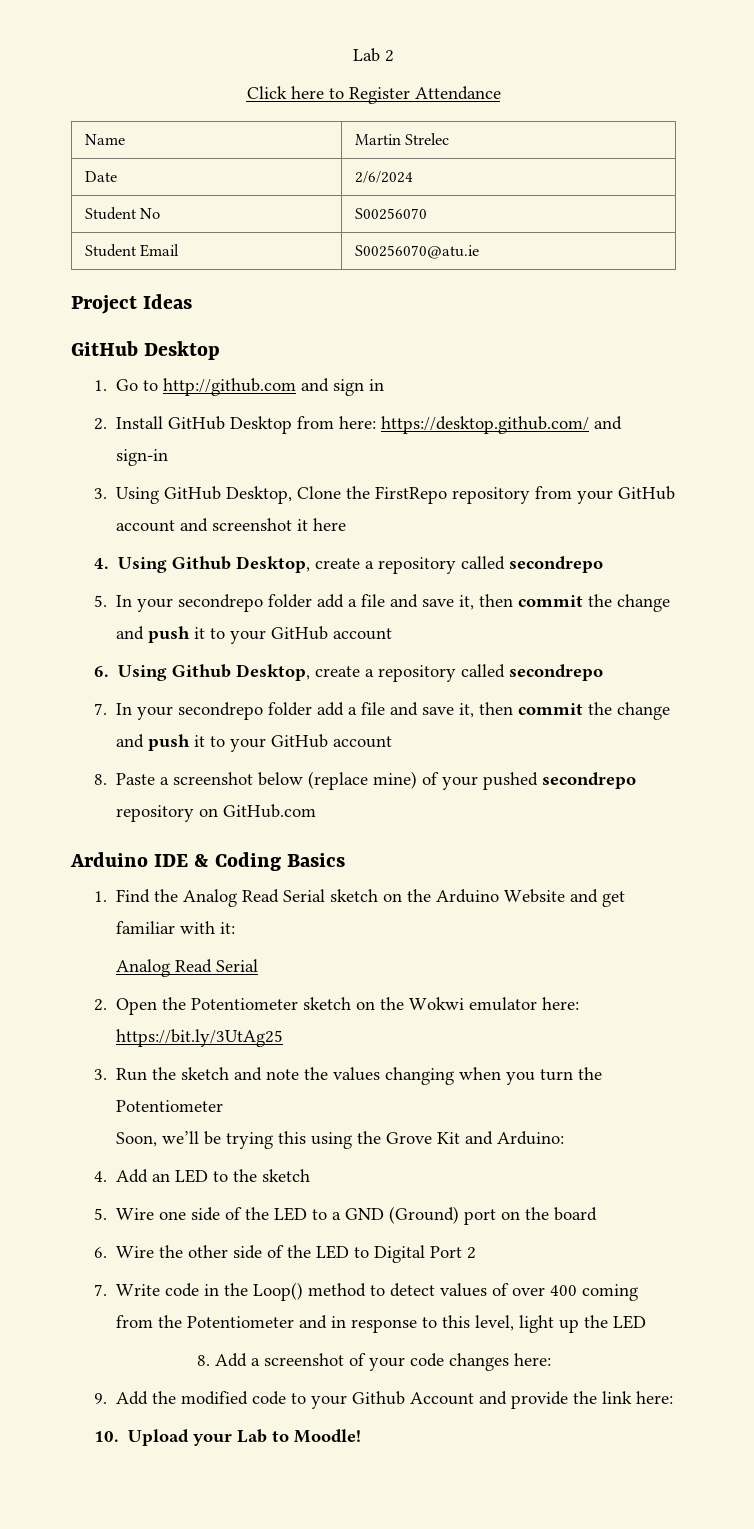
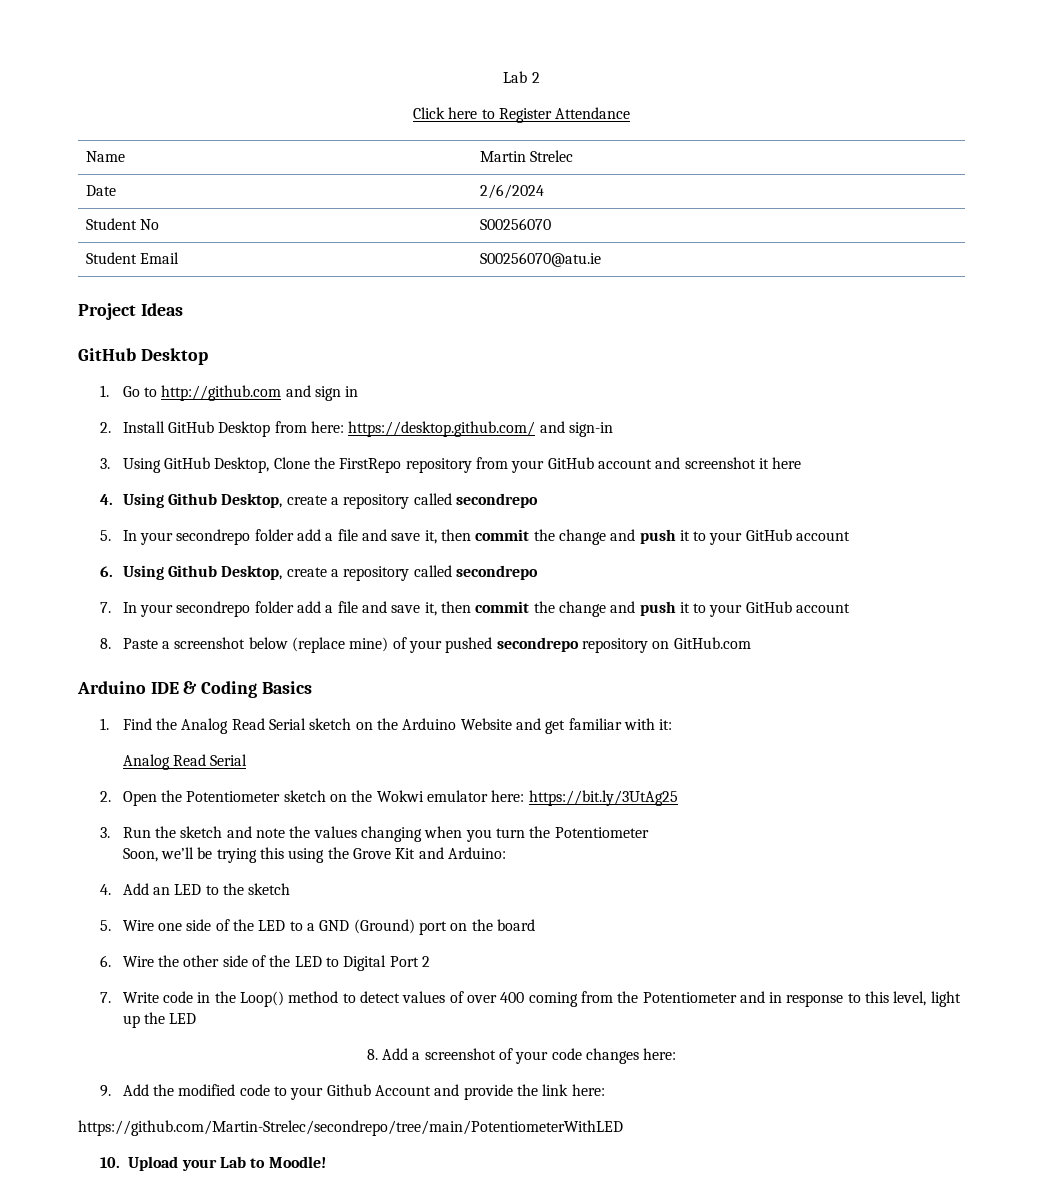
+ https://github.com/Martin-Strelec/secondrepo/tree/main/PotentiometerWithLED

